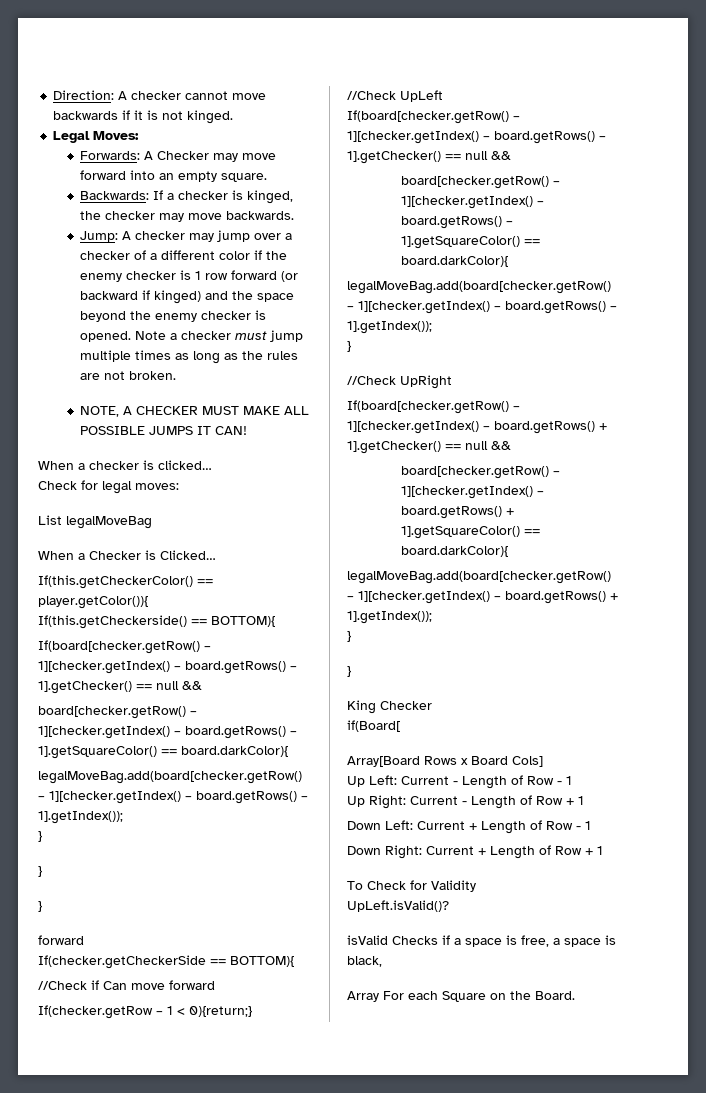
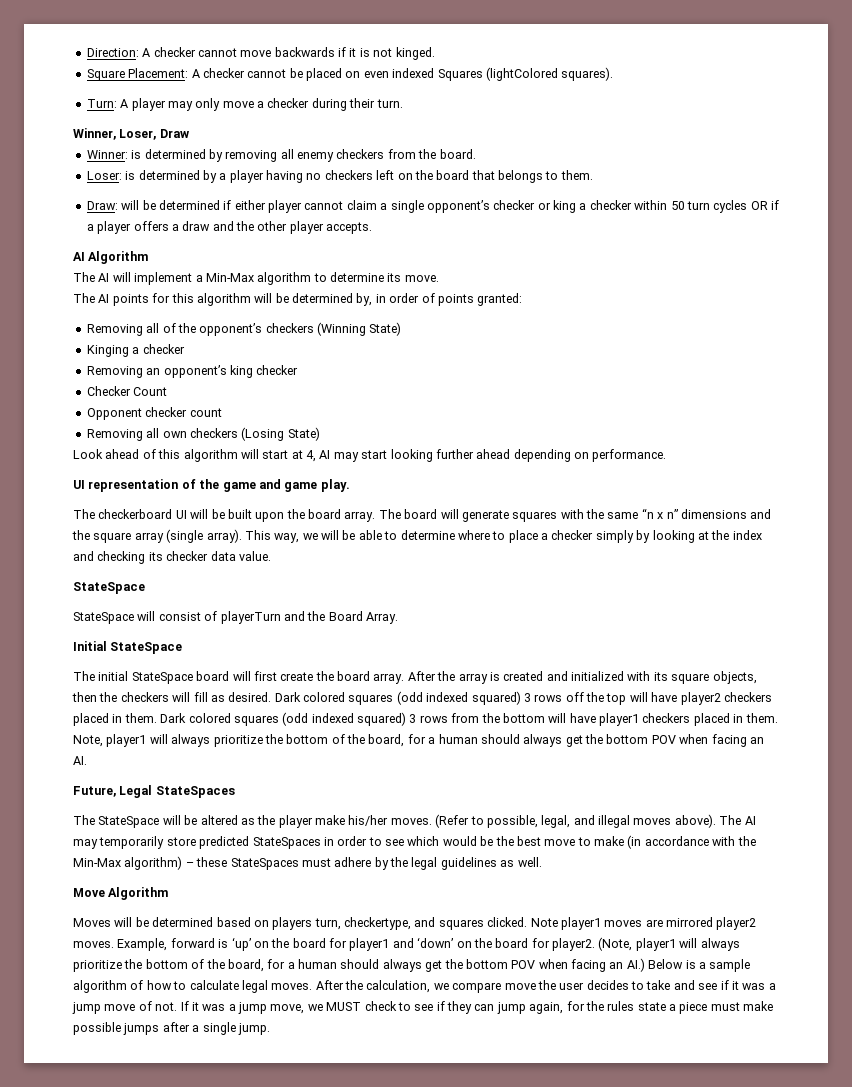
- Legal Moves:
- Forwards: A Checker may move forward into an empty square.
- Backwards: If a checker is kinged, the checker may move backwards.
- Jump: A checker may jump over a checker of a different color if the enemy checker is 1 row forward (or backward if kinged) and the space beyond the enemy checker is opened. Note a checker must jump multiple times as long as the rules are not broken.
- NOTE, A CHECKER MUST MAKE ALL POSSIBLE JUMPS IT CAN!
- When a checker is clicked…
- Check for legal moves:
- List legalMoveBag
- When a Checker is Clicked…
- If(this.getCheckerColor() == player.getColor()){
- If(this.getCheckerside() == BOTTOM){
- If(board[checker.getRow() – 1][checker.getIndex() – board.getRows() – 1].getChecker() == null &&
- board[checker.getRow() – 1][checker.getIndex() – board.getRows() – 1].getSquareColor() == board.darkColor){
- legalMoveBag.add(board[checker.getRow() – 1][checker.getIndex() – board.getRows() – 1].getIndex());
- }
- }
- }
- forward
- If(checker.getCheckerSide == BOTTOM){
- //Check if Can move forward
- If(checker.getRow – 1 < 0){return;}
- //Check UpLeft
- If(board[checker.getRow() – 1][checker.getIndex() – board.getRows() – 1].getChecker() == null &&
- board[checker.getRow() – 1][checker.getIndex() – board.getRows() – 1].getSquareColor() == board.darkColor){
- legalMoveBag.add(board[checker.getRow() – 1][checker.getIndex() – board.getRows() – 1].getIndex());
- }
- //Check UpRight
- If(board[checker.getRow() – 1][checker.getIndex() – board.getRows() + 1].getChecker() == null &&
- board[checker.getRow() – 1][checker.getIndex() – board.getRows() + 1].getSquareColor() == board.darkColor){
- legalMoveBag.add(board[checker.getRow() – 1][checker.getIndex() – board.getRows() + 1].getIndex());
- }
- }
- King Checker
- if(Board[
- Array[Board Rows x Board Cols]
- Up Left: Current - Length of Row - 1
- Up Right: Current - Length of Row + 1
- Down Left: Current + Length of Row - 1
- Down Right: Current + Length of Row + 1
- To Check for Validity
- UpLeft.isValid()?
- isValid Checks if a space is free, a space is black,
- Array For each Square on the Board.
+ Square Placement: A checker cannot be placed on even indexed Squares (lightColored squares).
+ Turn: A player may only move a checker during their turn.
+ Winner, Loser, Draw
+ Winner: is determined by removing all enemy checkers from the board.
+ Loser: is determined by a player having no checkers left on the board that belongs to them.
+ Draw: will be determined if either player cannot claim a single opponent’s checker or king a checker within 50 turn cycles OR if a player offers a draw and the other player accepts.
+ AI Algorithm
+ The AI will implement a Min-Max algorithm to determine its move.
+ The AI points for this algorithm will be determined by, in order of points granted:
+ Removing all of the opponent’s checkers (Winning State)
+ Kinging a checker
+ Removing an opponent’s king checker
+ Checker Count
+ Opponent checker count
+ Removing all own checkers (Losing State)
+ Look ahead of this algorithm will start at 4, AI may start looking further ahead depending on performance.
+ UI representation of the game and game play.
+ The checkerboard UI will be built upon the board array. The board will generate squares with the same “n x n” dimensions and the square array (single array). This way, we will be able to determine where to place a checker simply by looking at the index and checking its checker data value.
+ StateSpace
+ StateSpace will consist of playerTurn and the Board Array.
+ Initial StateSpace
+ The initial StateSpace board will first create the board array. After the array is created and initialized with its square objects, then the checkers will fill as desired. Dark colored squares (odd indexed squared) 3 rows off the top will have player2 checkers placed in them. Dark colored squares (odd indexed squared) 3 rows from the bottom will have player1 checkers placed in them. Note, player1 will always prioritize the bottom of the board, for a human should always get the bottom POV when facing an AI.
+ Future, Legal StateSpaces
+ The StateSpace will be altered as the player make his/her moves. (Refer to possible, legal, and illegal moves above). The AI may temporarily store predicted StateSpaces in order to see which would be the best move to make (in accordance with the Min-Max algorithm) – these StateSpaces must adhere by the legal guidelines as well.
+ Move Algorithm
+ Moves will be determined based on players turn, checkertype, and squares clicked. Note player1 moves are mirrored player2 moves. Example, forward is ‘up’ on the board for player1 and ‘down’ on the board for player2. (Note, player1 will always prioritize the bottom of the board, for a human should always get the bottom POV when facing an AI.) Below is a sample algorithm of how to calculate legal moves. After the calculation, we compare move the user decides to take and see if it was a jump move of not. If it was a jump move, we MUST check to see if they can jump again, for the rules state a piece must make possible jumps after a single jump.

